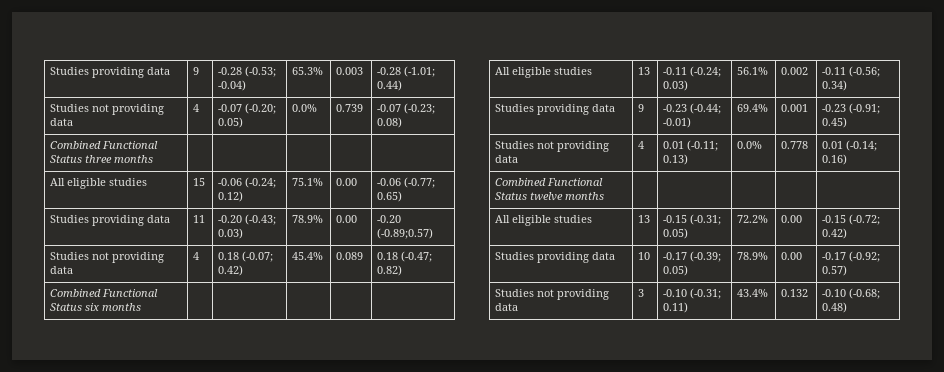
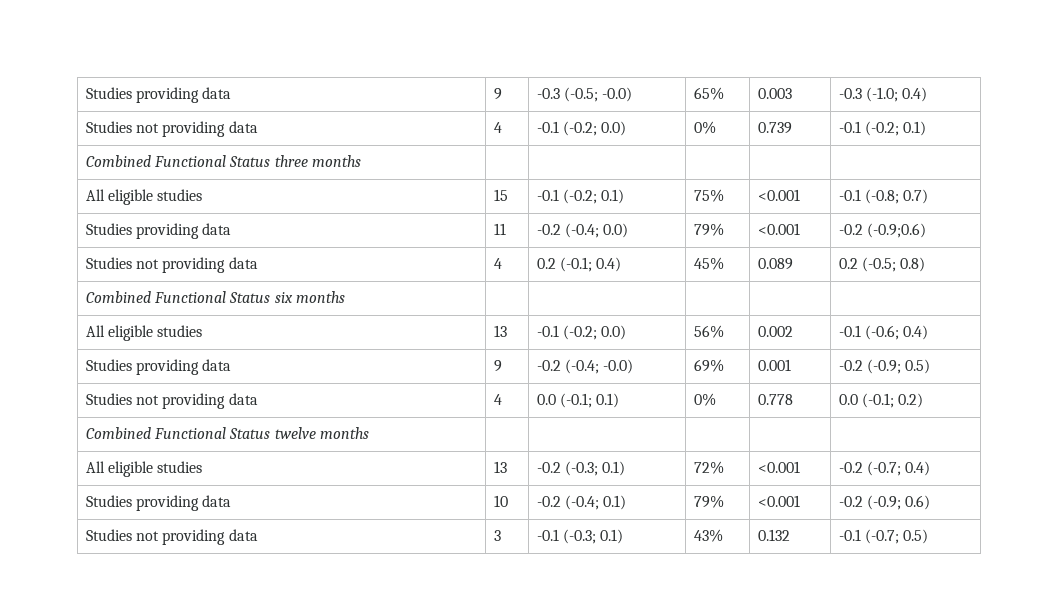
- Studies providing data | 9 | -0.28 (-0.53; -0.04) | 65.3% | 0.003 | -0.28 (-1.01; 0.44)
- Studies not providing data | 4 | -0.07 (-0.20; 0.05) | 0.0% | 0.739 | -0.07 (-0.23; 0.08)
+ Studies providing data | 9 | -0.3 (-0.5; -0.0) | 65% | 0.003 | -0.3 (-1.0; 0.4)
+ Studies not providing data | 4 | -0.1 (-0.2; 0.0) | 0% | 0.739 | -0.1 (-0.2; 0.1)
- All eligible studies | 15 | -0.06 (-0.24; 0.12) | 75.1% | 0.00 | -0.06 (-0.77; 0.65)
- Studies providing data | 11 | -0.20 (-0.43; 0.03) | 78.9% | 0.00 | -0.20 (-0.89;0.57)
- Studies not providing data | 4 | 0.18 (-0.07; 0.42) | 45.4% | 0.089 | 0.18 (-0.47; 0.82)
+ All eligible studies | 15 | -0.1 (-0.2; 0.1) | 75% | <0.001 | -0.1 (-0.8; 0.7)
+ Studies providing data | 11 | -0.2 (-0.4; 0.0) | 79% | <0.001 | -0.2 (-0.9;0.6)
+ Studies not providing data | 4 | 0.2 (-0.1; 0.4) | 45% | 0.089 | 0.2 (-0.5; 0.8)
- All eligible studies | 13 | -0.11 (-0.24; 0.03) | 56.1% | 0.002 | -0.11 (-0.56; 0.34)
- Studies providing data | 9 | -0.23 (-0.44; -0.01) | 69.4% | 0.001 | -0.23 (-0.91; 0.45)
- Studies not providing data | 4 | 0.01 (-0.11; 0.13) | 0.0% | 0.778 | 0.01 (-0.14; 0.16)
+ All eligible studies | 13 | -0.1 (-0.2; 0.0) | 56% | 0.002 | -0.1 (-0.6; 0.4)
+ Studies providing data | 9 | -0.2 (-0.4; -0.0) | 69% | 0.001 | -0.2 (-0.9; 0.5)
+ Studies not providing data | 4 | 0.0 (-0.1; 0.1) | 0% | 0.778 | 0.0 (-0.1; 0.2)
- All eligible studies | 13 | -0.15 (-0.31; 0.05) | 72.2% | 0.00 | -0.15 (-0.72; 0.42)
- Studies providing data | 10 | -0.17 (-0.39; 0.05) | 78.9% | 0.00 | -0.17 (-0.92; 0.57)
+ All eligible studies | 13 | -0.2 (-0.3; 0.1) | 72% | <0.001 | -0.2 (-0.7; 0.4)
+ Studies providing data | 10 | -0.2 (-0.4; 0.1) | 79% | <0.001 | -0.2 (-0.9; 0.6)
- Studies not providing data | 3 | -0.10 (-0.31; 0.11) | 43.4% | 0.132 | -0.10 (-0.68; 0.48)
+ Studies not providing data | 3 | -0.1 (-0.3; 0.1) | 43% | 0.132 | -0.1 (-0.7; 0.5)

